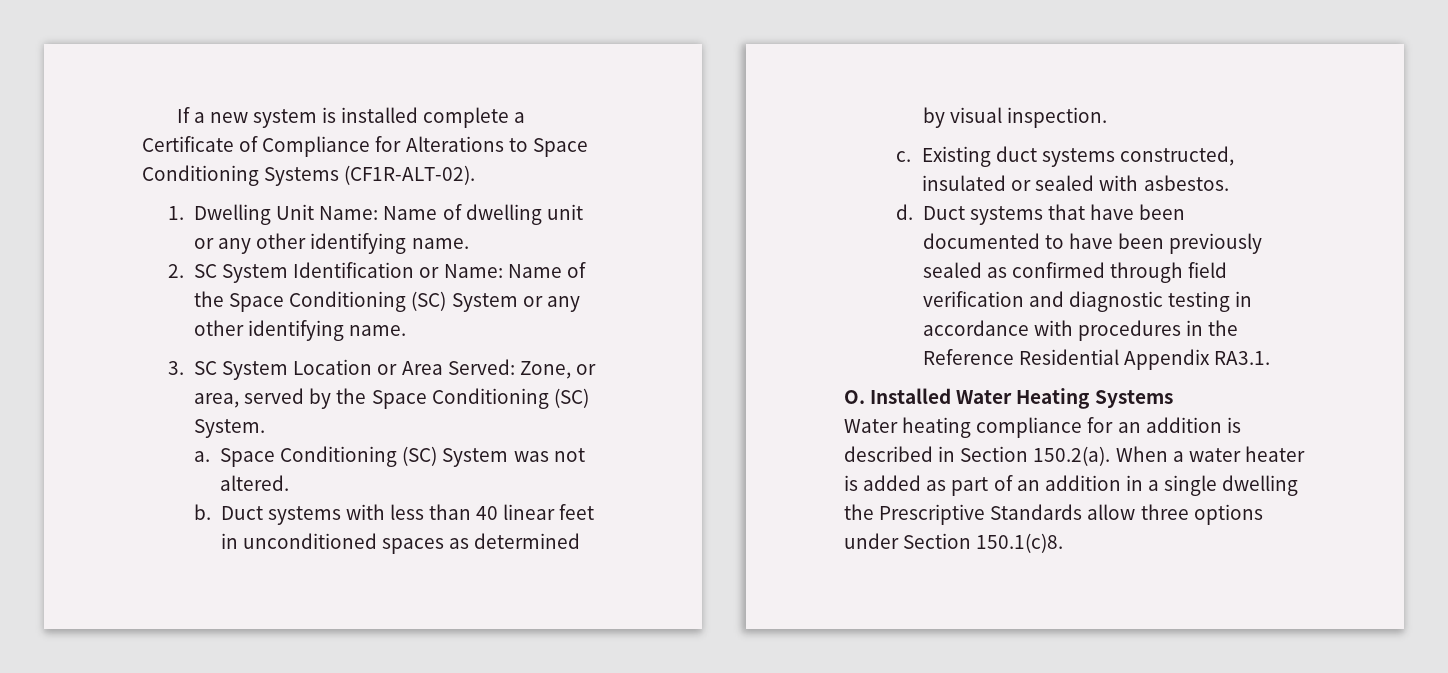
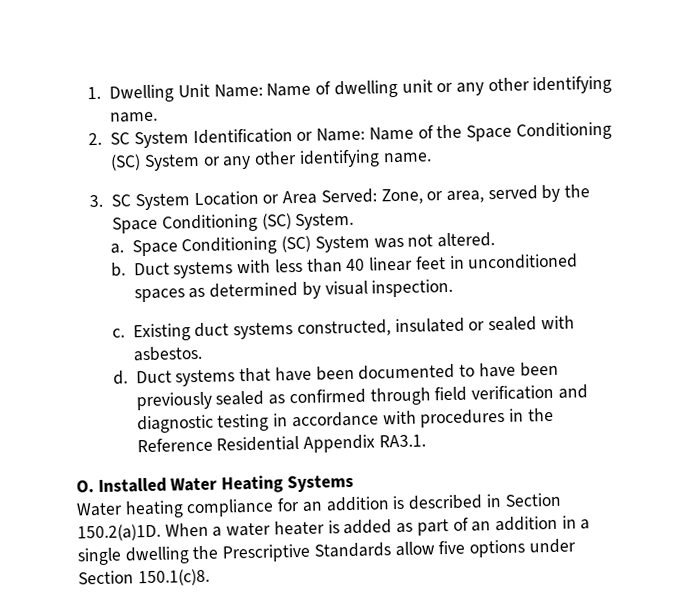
- If a new system is installed complete a Certificate of Compliance for Alterations to Space Conditioning Systems (CF1R-ALT-02).
- Water heating compliance for an addition is described in Section 150.2(a). When a water heater is added as part of an addition in a single dwelling the Prescriptive Standards allow three options under Section 150.1(c)8.
+ Water heating compliance for an addition is described in Section 150.2(a)1D. When a water heater is added as part of an addition in a single dwelling the Prescriptive Standards allow five options under Section 150.1(c)8.

